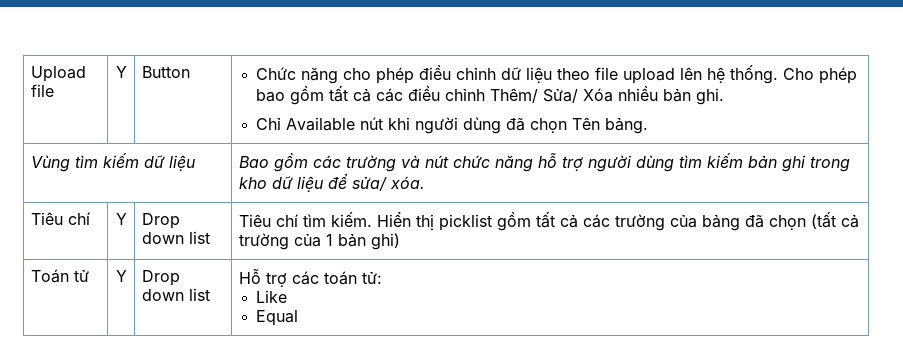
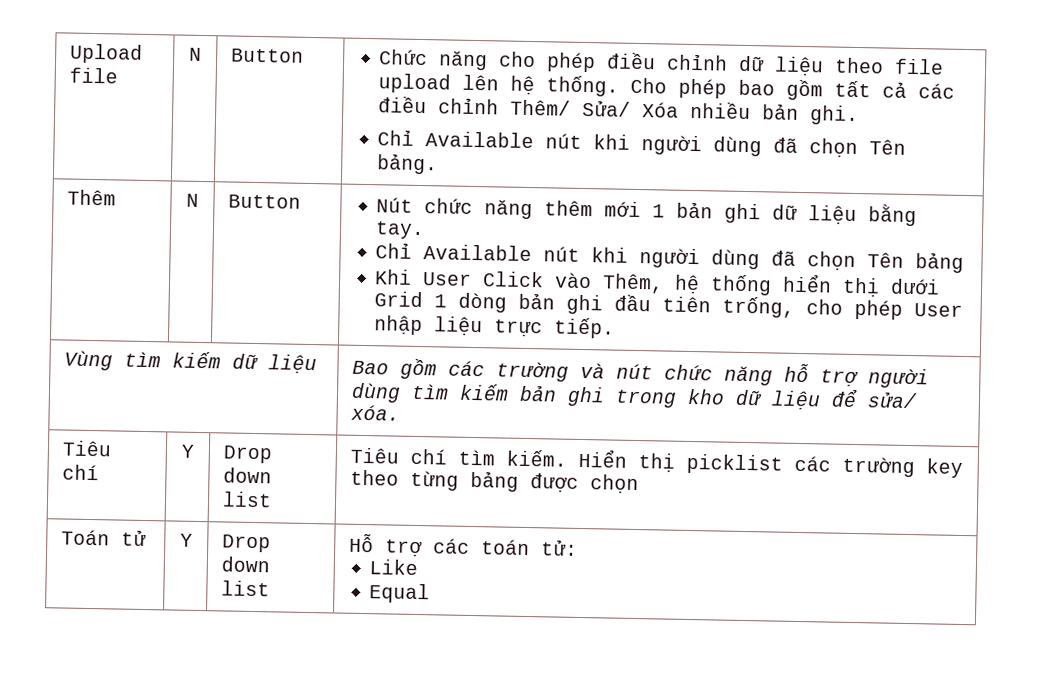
- Upload file | Y
+ Upload file | N
+ Thêm | N | Button | Nút chức năng thêm mới 1 bản ghi dữ liệu bằng tay.
+ Chỉ Available nút khi người dùng đã chọn Tên bảng
+ Khi User Click vào Thêm, hệ thống hiển thị dưới Grid 1 dòng bản ghi đầu tiên trống, cho phép User nhập liệu trực tiếp.
- Tiêu chí | Y | Drop down list | Tiêu chí tìm kiếm. Hiển thị picklist gồm tất cả các trường của bảng đã chọn (tất cả trường của 1 bản ghi)
+ Tiêu chí | Y | Drop down list | Tiêu chí tìm kiếm. Hiển thị picklist các trường key theo từng bảng được chọn

